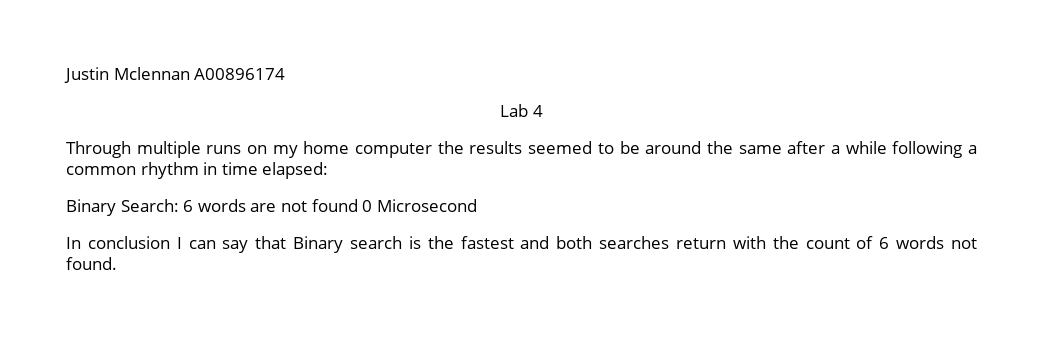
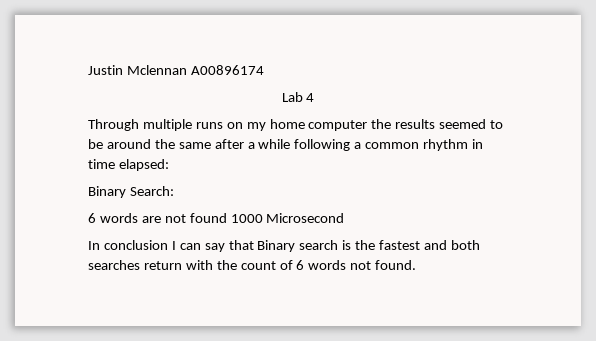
- Binary Search: 6 words are not found 0 Microsecond
+ Binary Search:
+ 6 words are not found 1000 Microsecond

